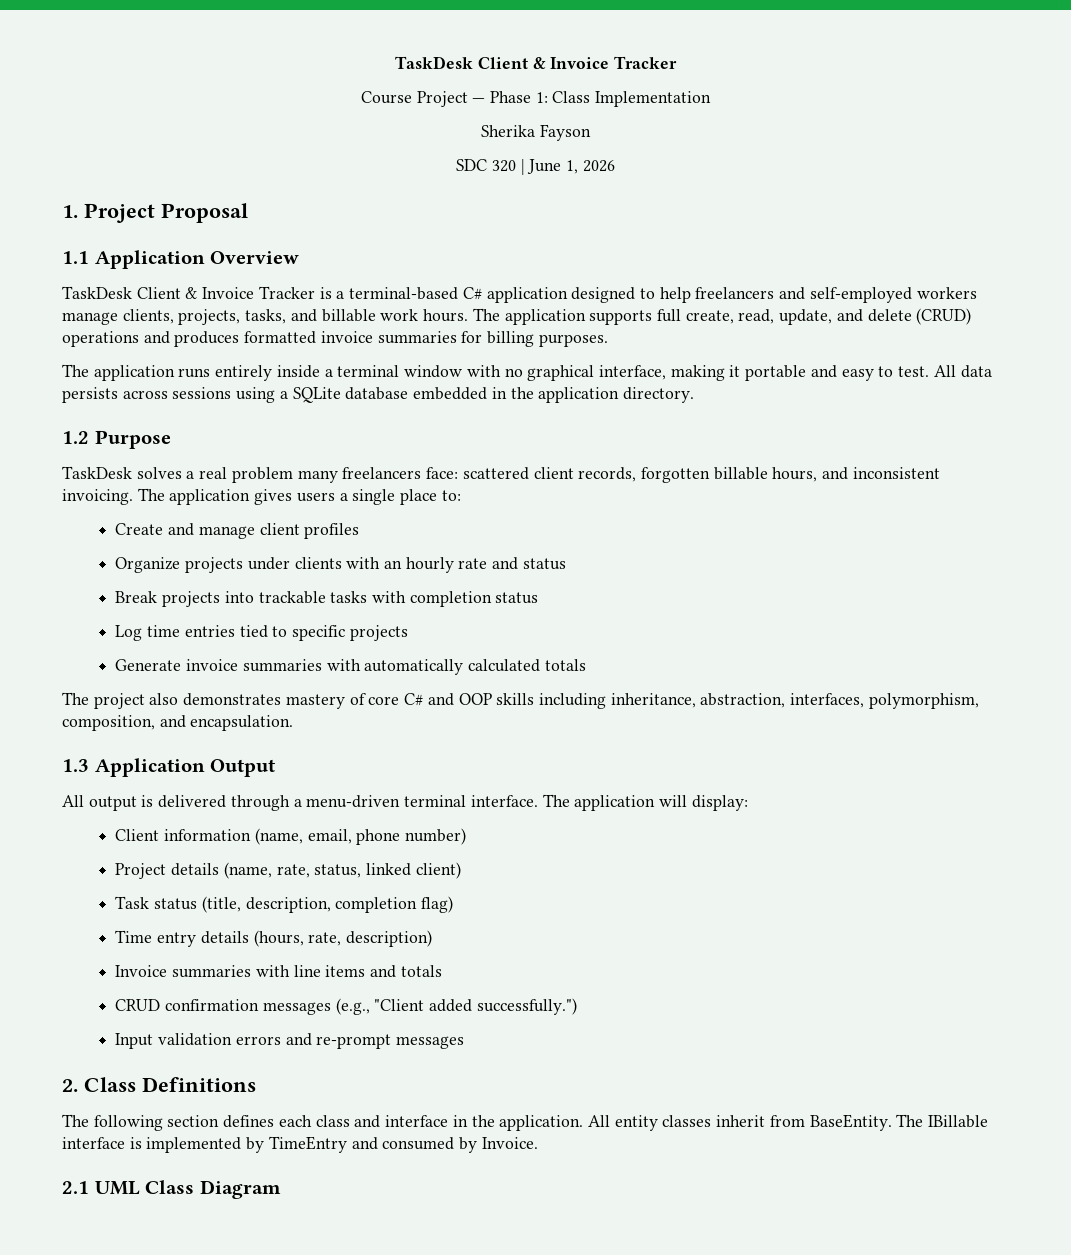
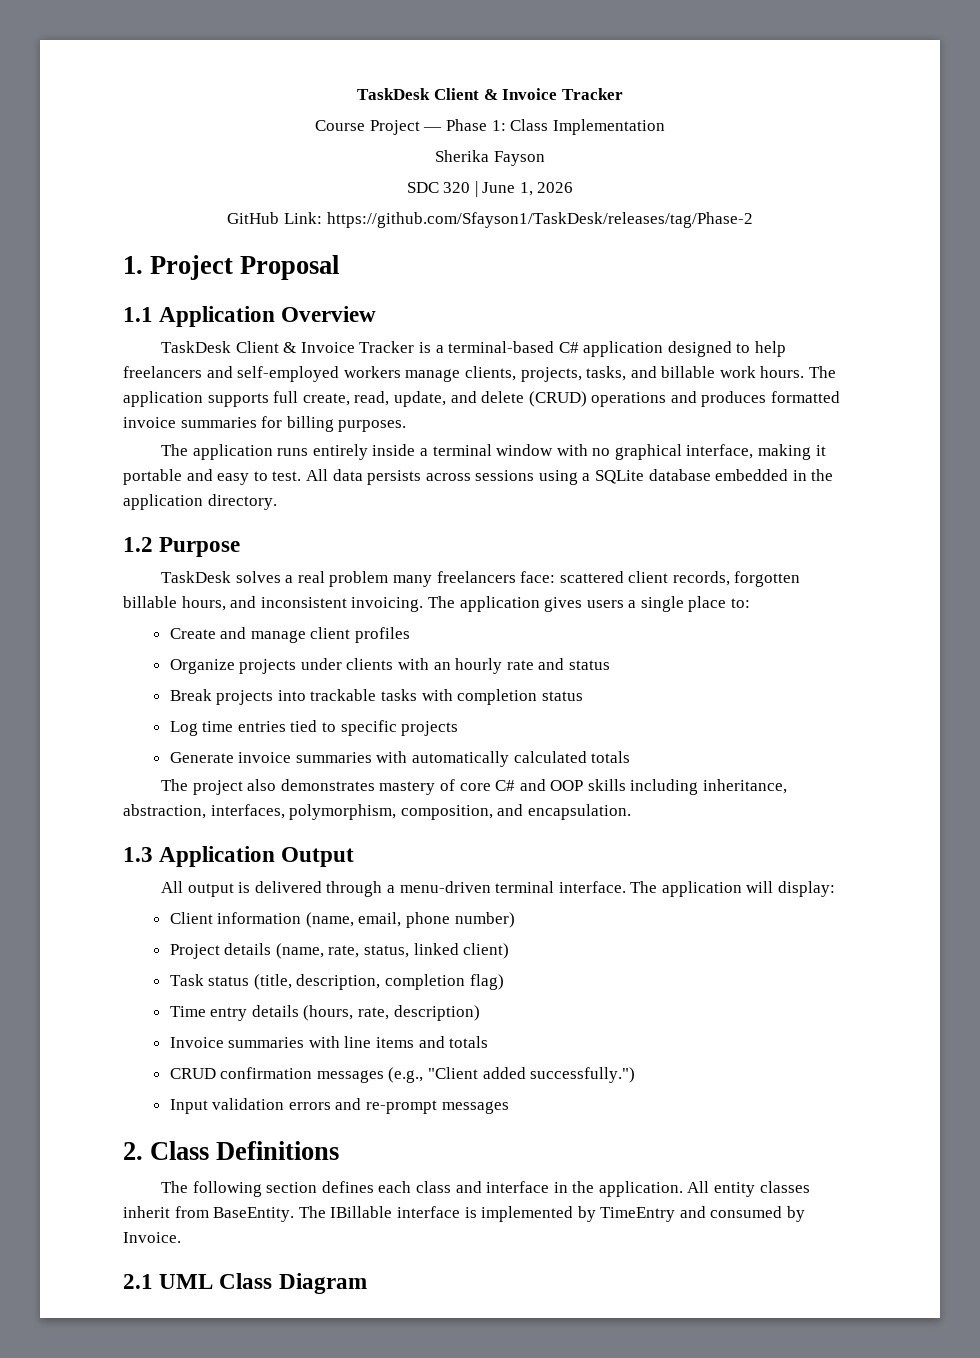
+ GitHub Link: https://github.com/Sfayson1/TaskDesk/releases/tag/Phase-2

